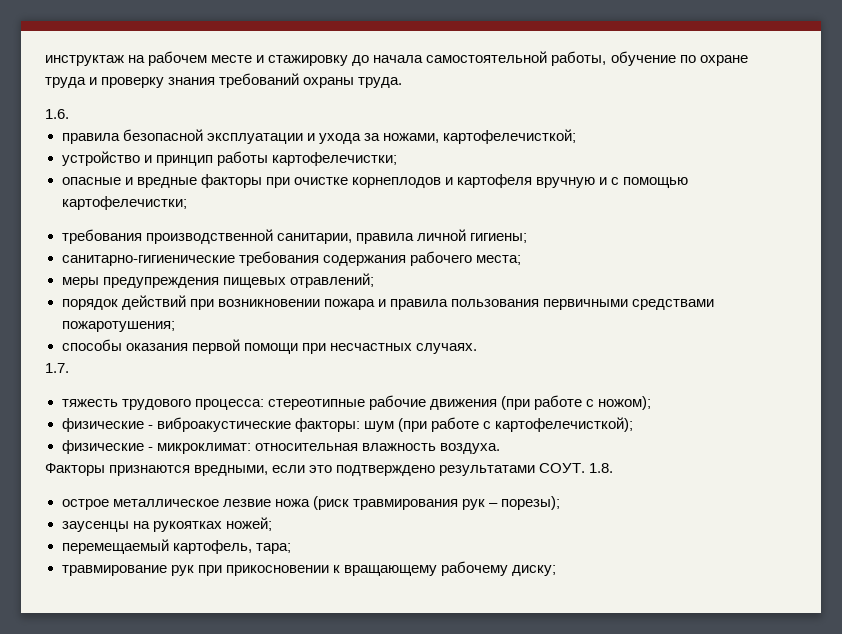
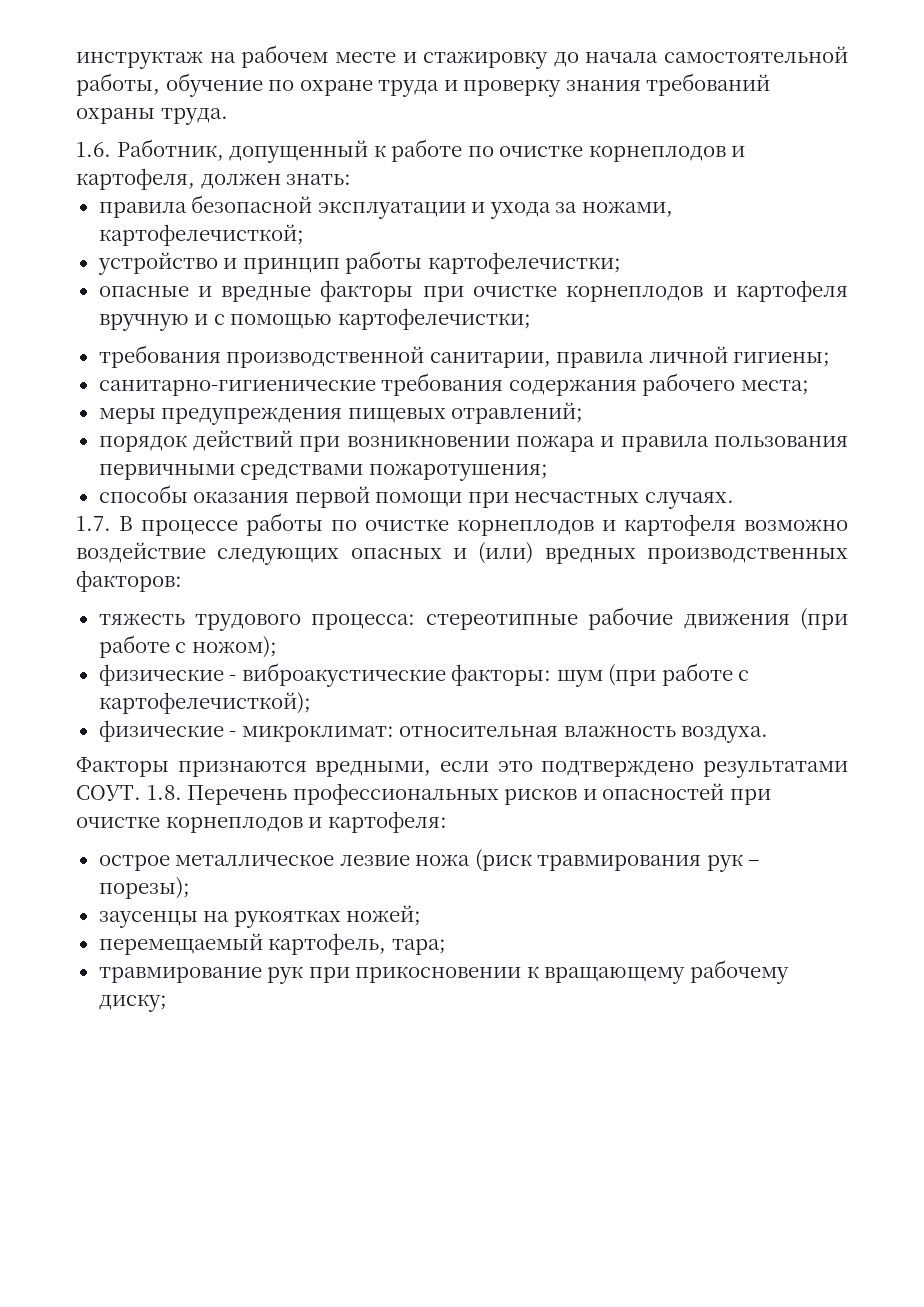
- 1.6.
+ 1.6. Работник, допущенный к работе по очистке корнеплодов и картофеля, должен знать:
- 1.7.
+ 1.7. В процессе работы по очистке корнеплодов и картофеля возможно воздействие следующих опасных и (или) вредных производственных факторов:
- 1.8.
+ 1.8. Перечень профессиональных рисков и опасностей при очистке корнеплодов и картофеля:

